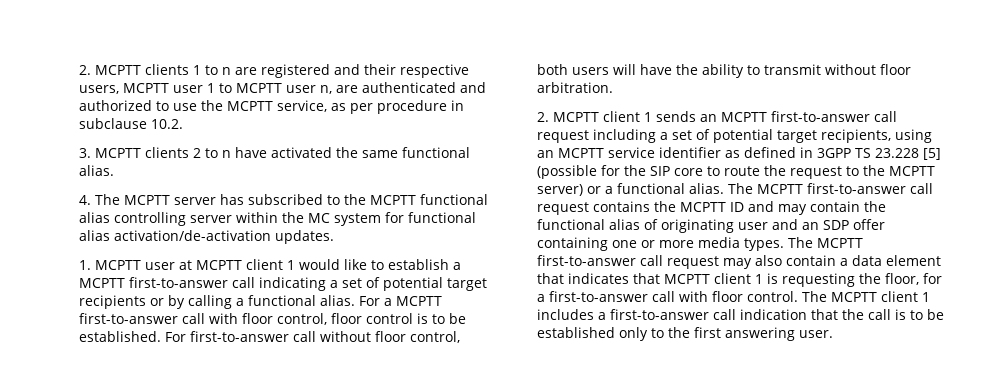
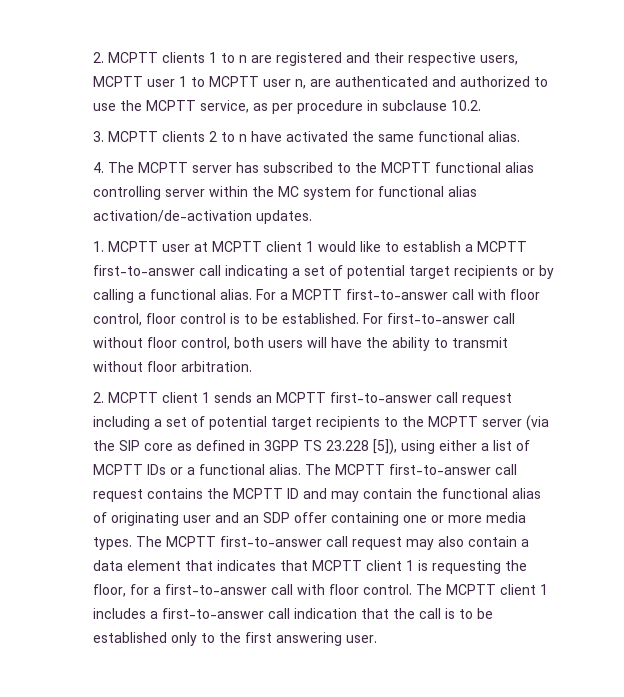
- 2. MCPTT client 1 sends an MCPTT first-to-answer call request including a set of potential target recipients, using an MCPTT service identifier as defined in 3GPP TS 23.228 [5] (possible for the SIP core to route the request to the MCPTT server) or a functional alias.
+ 2. MCPTT client 1 sends an MCPTT first-to-answer call request including a set of potential target recipients to the MCPTT server (via the SIP core as defined in 3GPP TS 23.228 [5]), using either a list of MCPTT IDs or a functional alias.

